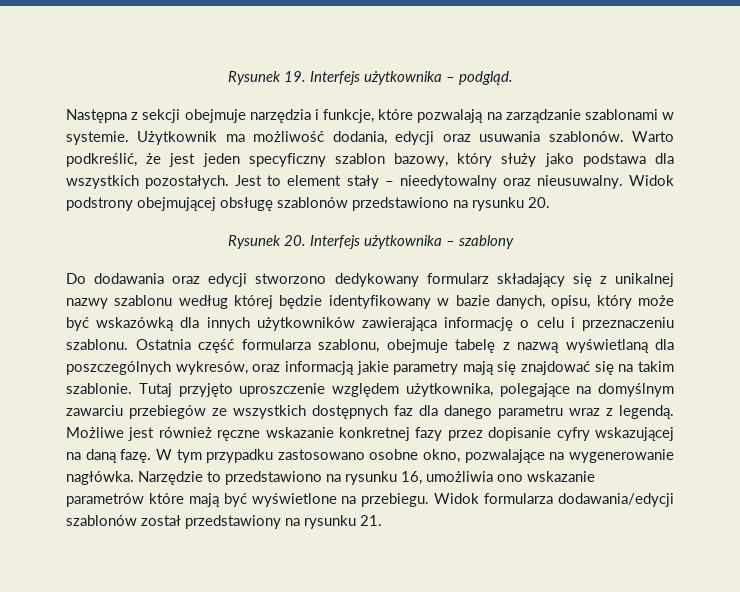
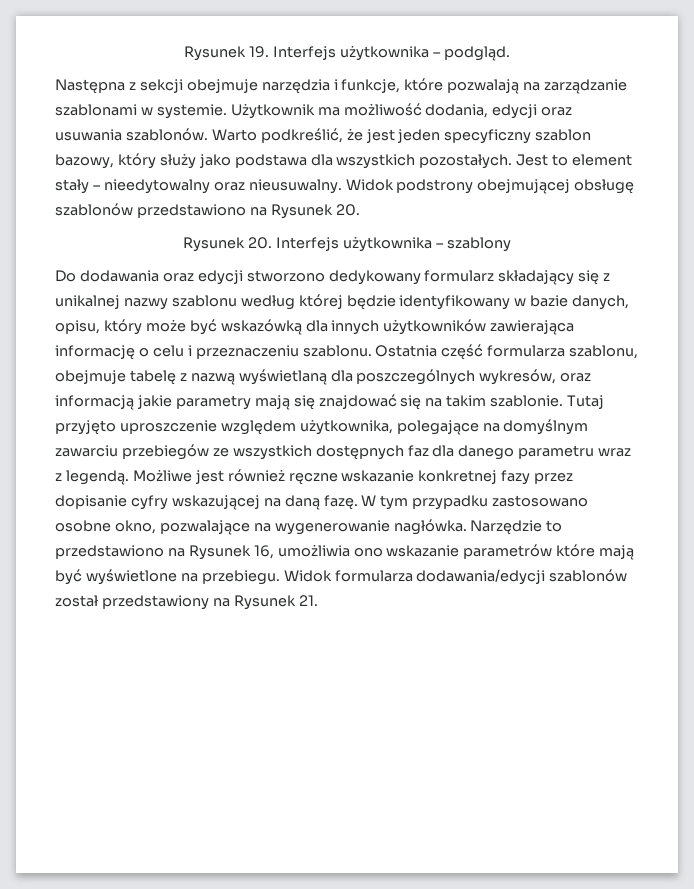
- Widok podstrony obejmującej obsługę szablonów przedstawiono na rysunku 20.
+ Widok podstrony obejmującej obsługę szablonów przedstawiono na Rysunek 20.
- Narzędzie to przedstawiono na rysunku 16, umożliwia ono wskazanie parametrów które mają być wyświetlone na przebiegu.
+ Narzędzie to przedstawiono na Rysunek 16, umożliwia ono wskazanie parametrów które mają być wyświetlone na przebiegu.
- Widok formularza dodawania/edycji szablonów został przedstawiony na rysunku 21.
+ Widok formularza dodawania/edycji szablonów został przedstawiony na Rysunek 21.

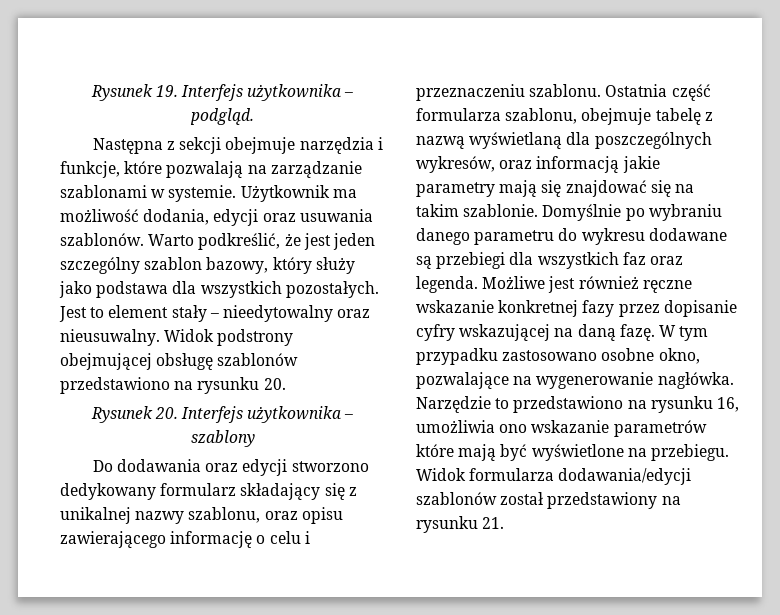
- Warto podkreślić, że jest jeden specyficzny szablon bazowy, który służy jako podstawa dla wszystkich pozostałych.
+ Warto podkreślić, że jest jeden szczególny szablon bazowy, który służy jako podstawa dla wszystkich pozostałych.
- Widok podstrony obejmującej obsługę szablonów przedstawiono na Rysunek 20.
+ Widok podstrony obejmującej obsługę szablonów przedstawiono na rysunku 20.
- Do dodawania oraz edycji stworzono dedykowany formularz składający się z unikalnej nazwy szablonu według której będzie identyfikowany w bazie danych, opisu, który może być wskazówką dla innych użytkowników zawierająca informację o celu i przeznaczeniu szablonu.
+ Do dodawania oraz edycji stworzono dedykowany formularz składający się z unikalnej nazwy szablonu, oraz opisu zawierającego informację o celu i przeznaczeniu szablonu.
- Tutaj przyjęto uproszczenie względem użytkownika, polegające na domyślnym zawarciu przebiegów ze wszystkich dostępnych faz dla danego parametru wraz z legendą.
+ Domyślnie po wybraniu danego parametru do wykresu dodawane są przebiegi dla wszystkich faz oraz legenda.
- Narzędzie to przedstawiono na Rysunek 16, umożliwia ono wskazanie parametrów które mają być wyświetlone na przebiegu.
+ Narzędzie to przedstawiono na rysunku 16, umożliwia ono wskazanie parametrów które mają być wyświetlone na przebiegu.
- Widok formularza dodawania/edycji szablonów został przedstawiony na Rysunek 21.
+ Widok formularza dodawania/edycji szablonów został przedstawiony na rysunku 21.

